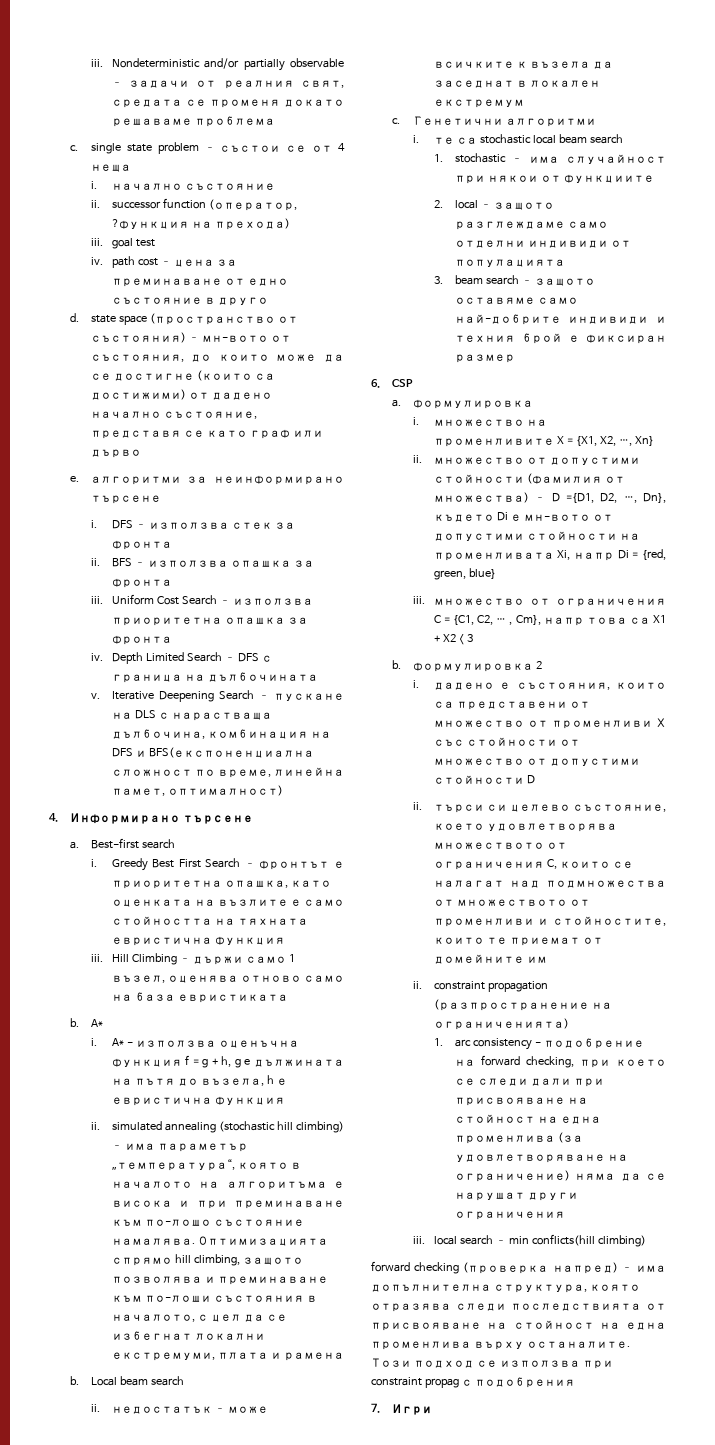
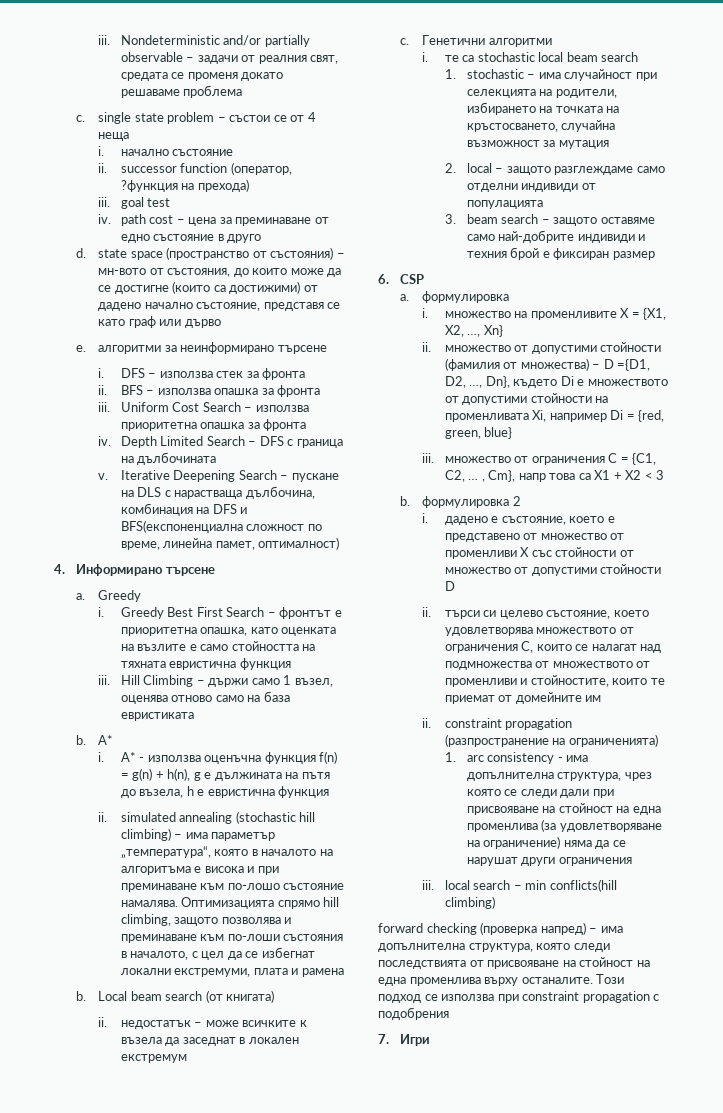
- a. Best-first search
+ a. Greedy
- A* - използва оценъчна функция f = g + h, g e дължината на пътя до възела, h е евристична функция
+ A* - използва оценъчна функция f(n) = g(n) + h(n), g e дължината на пътя до възела, h е евристична функция
- Local beam search
+ Local beam search (от книгата)
- 1. stochastic – има случайност при някои от функциите
+ 1. stochastic – има случайност при селекцията на родители, избирането на точката на кръстосването, случайна възможност за мутация
- ii. множество от допустими стойности (фамилия от множества) – D ={D1, D2, …, Dn}, където Di е мн-вото от допустими стойности на променливата Xi, напр Di = {red, green, blue}
+ ii. множество от допустими стойности (фамилия от множества) – D ={D1, D2, …, Dn}, където Di е множеството от допустими стойности на променливата Xi, например Di = {red, green, blue}
- i. дадено е състояния, които са представени от множество от променливи Х със стойности от множество от допустими стойности D
+ i. дадено е състояние, коeто e представено от множество от променливи Х със стойности от множество от допустими стойности D
- 1. arc consistency - подобрение на forward checking, при което се следи дали при присвояване на стойност на една променлива (за удовлетворяване на ограничение) няма да се нарушат други ограничения
+ 1. arc consistency - има допълнителна структура, чрез която се следи дали при присвояване на стойност на една променлива (за удовлетворяване на ограничение) няма да се нарушат други ограничения
- forward checking (проверка напред) – има допълнителна структура, която отразява следи последствията от присвояване на стойност на една променлива върху останалите.
+ forward checking (проверка напред) – има допълнителна структура, която следи последствията от присвояване на стойност на една променлива върху останалите.
- Този подход се използва при constraint propag с подобрения
+ Този подход се използва при constraint propagation с подобрения

